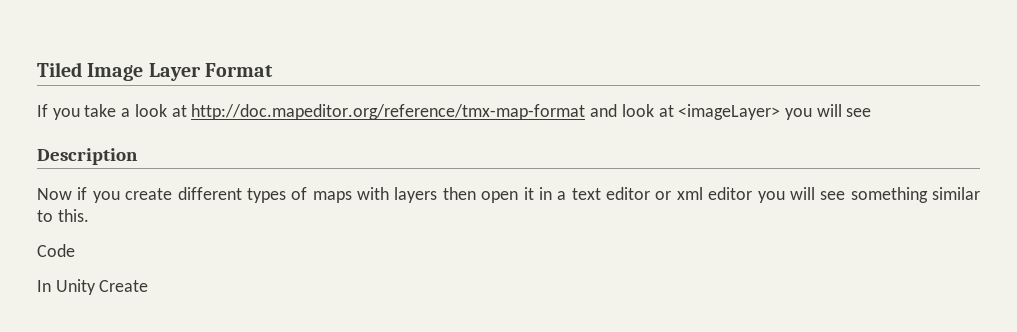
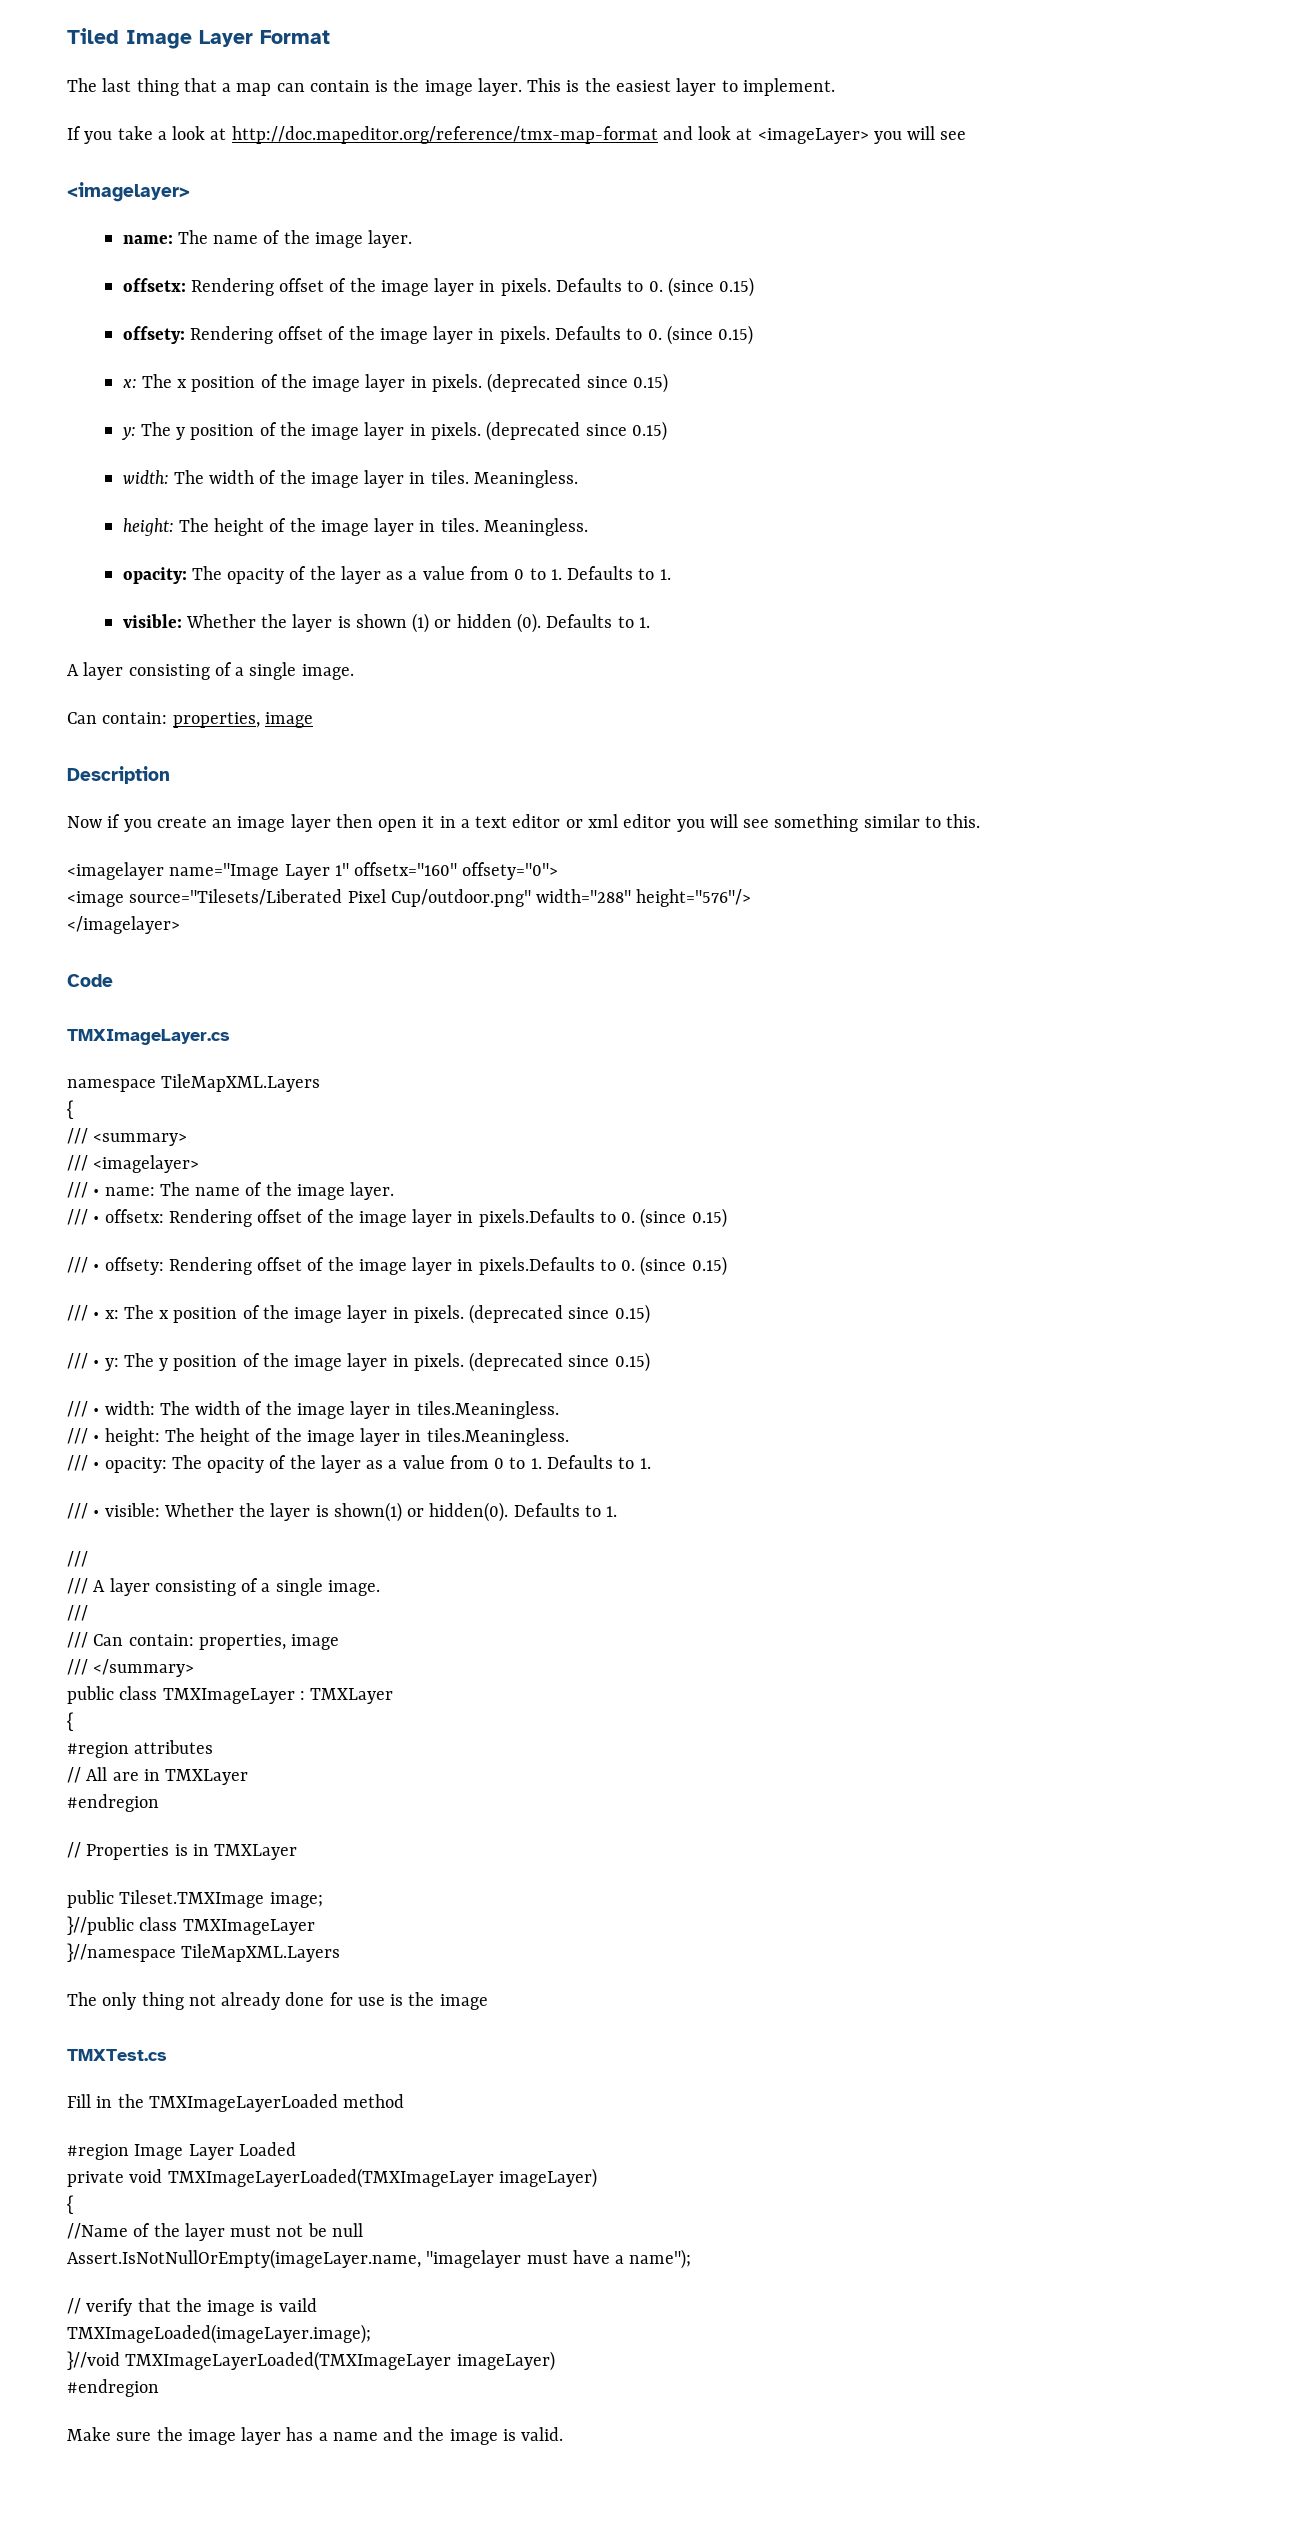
+ The last thing that a map can contain is the image layer. This is the easiest layer to implement.
  If you take a look at http://doc.mapeditor.org/reference/tmx-map-format and look at <imageLayer> you will see
+ <imagelayer>
+ name: The name of the image layer.
+ offsetx: Rendering offset of the image layer in pixels. Defaults to 0. (since 0.15)
+ offsety: Rendering offset of the image layer in pixels. Defaults to 0. (since 0.15)
+ x: The x position of the image layer in pixels. (deprecated since 0.15)
+ y: The y position of the image layer in pixels. (deprecated since 0.15)
+ width: The width of the image layer in tiles. Meaningless.
+ height: The height of the image layer in tiles. Meaningless.
+ opacity: The opacity of the layer as a value from 0 to 1. Defaults to 1.
+ visible: Whether the layer is shown (1) or hidden (0). Defaults to 1.
+ A layer consisting of a single image.
+ Can contain: properties, image
- Now if you create different types of maps with layers then open it in a text editor or xml editor you will see something similar to this.
+ Now if you create an image layer then open it in a text editor or xml editor you will see something similar to this.
+ <imagelayer name="Image Layer 1" offsetx="160" offsety="0">
+ <image source="Tilesets/Liberated Pixel Cup/outdoor.png" width="288" height="576"/>
+ </imagelayer>
  Code
- In Unity Create
+ TMXImageLayer.cs
+ namespace TileMapXML.Layers
+ {
+ /// <summary>
+ /// <imagelayer>
+ /// • name: The name of the image layer.
+ /// • offsetx: Rendering offset of the image layer in pixels.Defaults to 0. (since 0.15)
+ /// • offsety: Rendering offset of the image layer in pixels.Defaults to 0. (since 0.15)
+ /// • x: The x position of the image layer in pixels. (deprecated since 0.15)
+ /// • y: The y position of the image layer in pixels. (deprecated since 0.15)
+ /// • width: The width of the image layer in tiles.Meaningless.
+ /// • height: The height of the image layer in tiles.Meaningless.
+ /// • opacity: The opacity of the layer as a value from 0 to 1. Defaults to 1.
+ /// • visible: Whether the layer is shown(1) or hidden(0). Defaults to 1.
+ ///
+ /// A layer consisting of a single image.
+ ///
+ /// Can contain: properties, image
+ /// </summary>
+ public class TMXImageLayer : TMXLayer
+ {
+ #region attributes
+ // All are in TMXLayer
+ #endregion
+ // Properties is in TMXLayer
+ public Tileset.TMXImage image;
+ }//public class TMXImageLayer
+ }//namespace TileMapXML.Layers
+ The only thing not already done for use is the image
+ TMXTest.cs
+ Fill in the TMXImageLayerLoaded method
+ #region Image Layer Loaded
+ private void TMXImageLayerLoaded(TMXImageLayer imageLayer)
+ {
+ //Name of the layer must not be null
+ Assert.IsNotNullOrEmpty(imageLayer.name, "imagelayer must have a name");
+ // verify that the image is vaild
+ TMXImageLoaded(imageLayer.image);
+ }//void TMXImageLayerLoaded(TMXImageLayer imageLayer)
+ #endregion
+ Make sure the image layer has a name and the image is valid.

